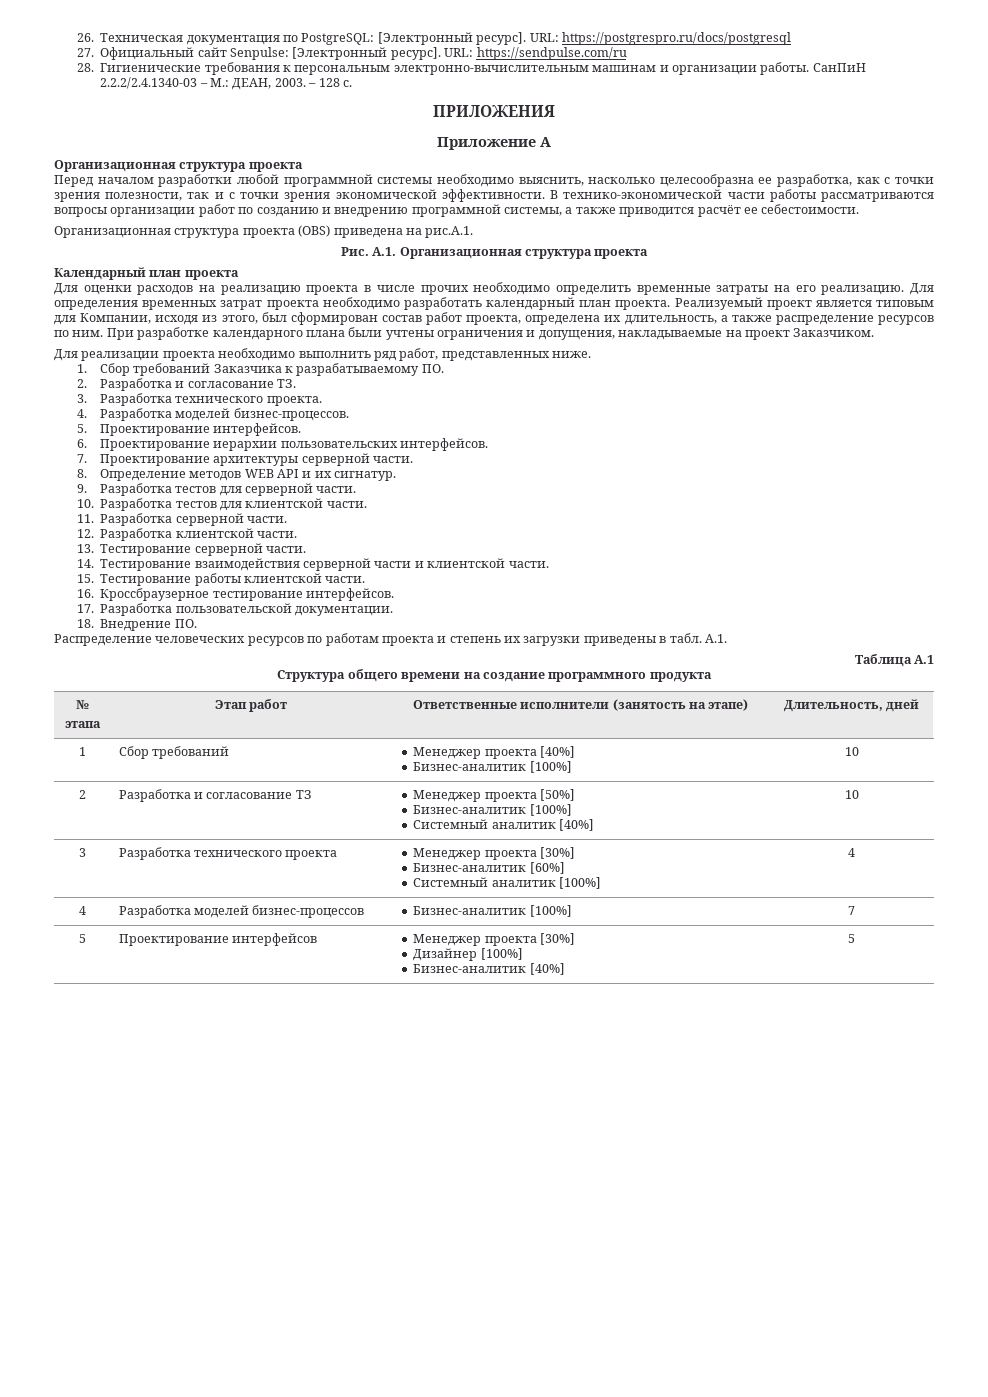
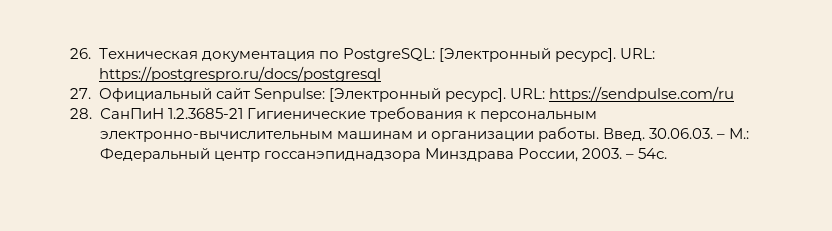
- 28. Гигиенические требования к персональным электронно-вычислительным машинам и организации работы.
+ 28. СанПиН 1.2.3685-21 Гигиенические требования к персональным электронно-вычислительным машинам и организации работы.
- СанПиН 2.2.2/2.4.1340-03 – М.: ДЕАН, 2003. – 128 c.
- ПРИЛОЖЕНИЯ
- Приложение А
- Организационная структура проекта
- Перед началом разработки любой программной системы необходимо выяснить, насколько целесообразна ее разработка, как с точки зрения полезности, так и с точки зрения экономической эффективности. В технико-экономической части работы рассматриваются вопросы организации работ по созданию и внедрению программной системы, а также приводится расчёт ее себестоимости.
- Организационная структура проекта (OBS) приведена на рис.А.1.
- Рис. А.1. Организационная структура проекта
- Календарный план проекта
- Для оценки расходов на реализацию проекта в числе прочих необходимо определить временные затраты на его реализацию. Для определения временных затрат проекта необходимо разработать календарный план проекта. Реализуемый проект является типовым для Компании, исходя из этого, был сформирован состав работ проекта, определена их длительность, а также распределение ресурсов по ним. При разработке календарного плана были учтены ограничения и допущения, накладываемые на проект Заказчиком.
- Для реализации проекта необходимо выполнить ряд работ, представленных ниже.
- 1. Сбор требований Заказчика к разрабатываемому ПО.
- 2. Разработка и согласование ТЗ.
- 3. Разработка технического проекта.
- 4. Разработка моделей бизнес-процессов.
- 5. Проектирование интерфейсов.
- 6. Проектирование иерархии пользовательских интерфейсов.
- 7. Проектирование архитектуры серверной части.
- 8. Определение методов WEB API и их сигнатур.
- 9. Разработка тестов для серверной части.
- 10. Разработка тестов для клиентской части.
- 11. Разработка серверной части.
- 12. Разработка клиентской части.
- 13. Тестирование серверной части.
- 14. Тестирование взаимодействия серверной части и клиентской части.
- 15. Тестирование работы клиентской части.
- 16. Кроссбраузерное тестирование интерфейсов.
- 17. Разработка пользовательской документации.
- 18. Внедрение ПО.
- Распределение человеческих ресурсов по работам проекта и степень их загрузки приведены в табл. А.1.
- Таблица А.1
- Структура общего времени на создание программного продукта
- №
- этапа | Этап работ | Ответственные исполнители (занятость на этапе) | Длительность, дней
- 1 | Сбор требований | Менеджер проекта [40%]
- Бизнес-аналитик [100%] | 10
- 2 | Разработка и согласование ТЗ | Менеджер проекта [50%]
- Бизнес-аналитик [100%]
- Системный аналитик [40%] | 10
- 3 | Разработка технического проекта | Менеджер проекта [30%]
- Бизнес-аналитик [60%]
- Системный аналитик [100%] | 4
- 4 | Разработка моделей бизнес-процессов | Бизнес-аналитик [100%] | 7
- 5 | Проектирование интерфейсов | Менеджер проекта [30%]
- Дизайнер [100%]
- Бизнес-аналитик [40%] | 5
+ Введ. 30.06.03. – М.: Федеральный центр госсанэпиднадзора Минздрава России, 2003. – 54с.

